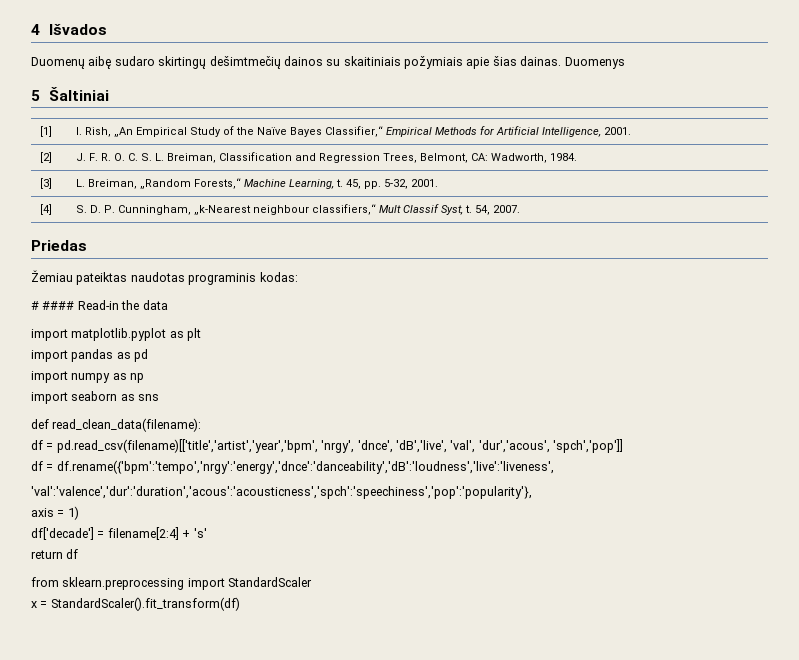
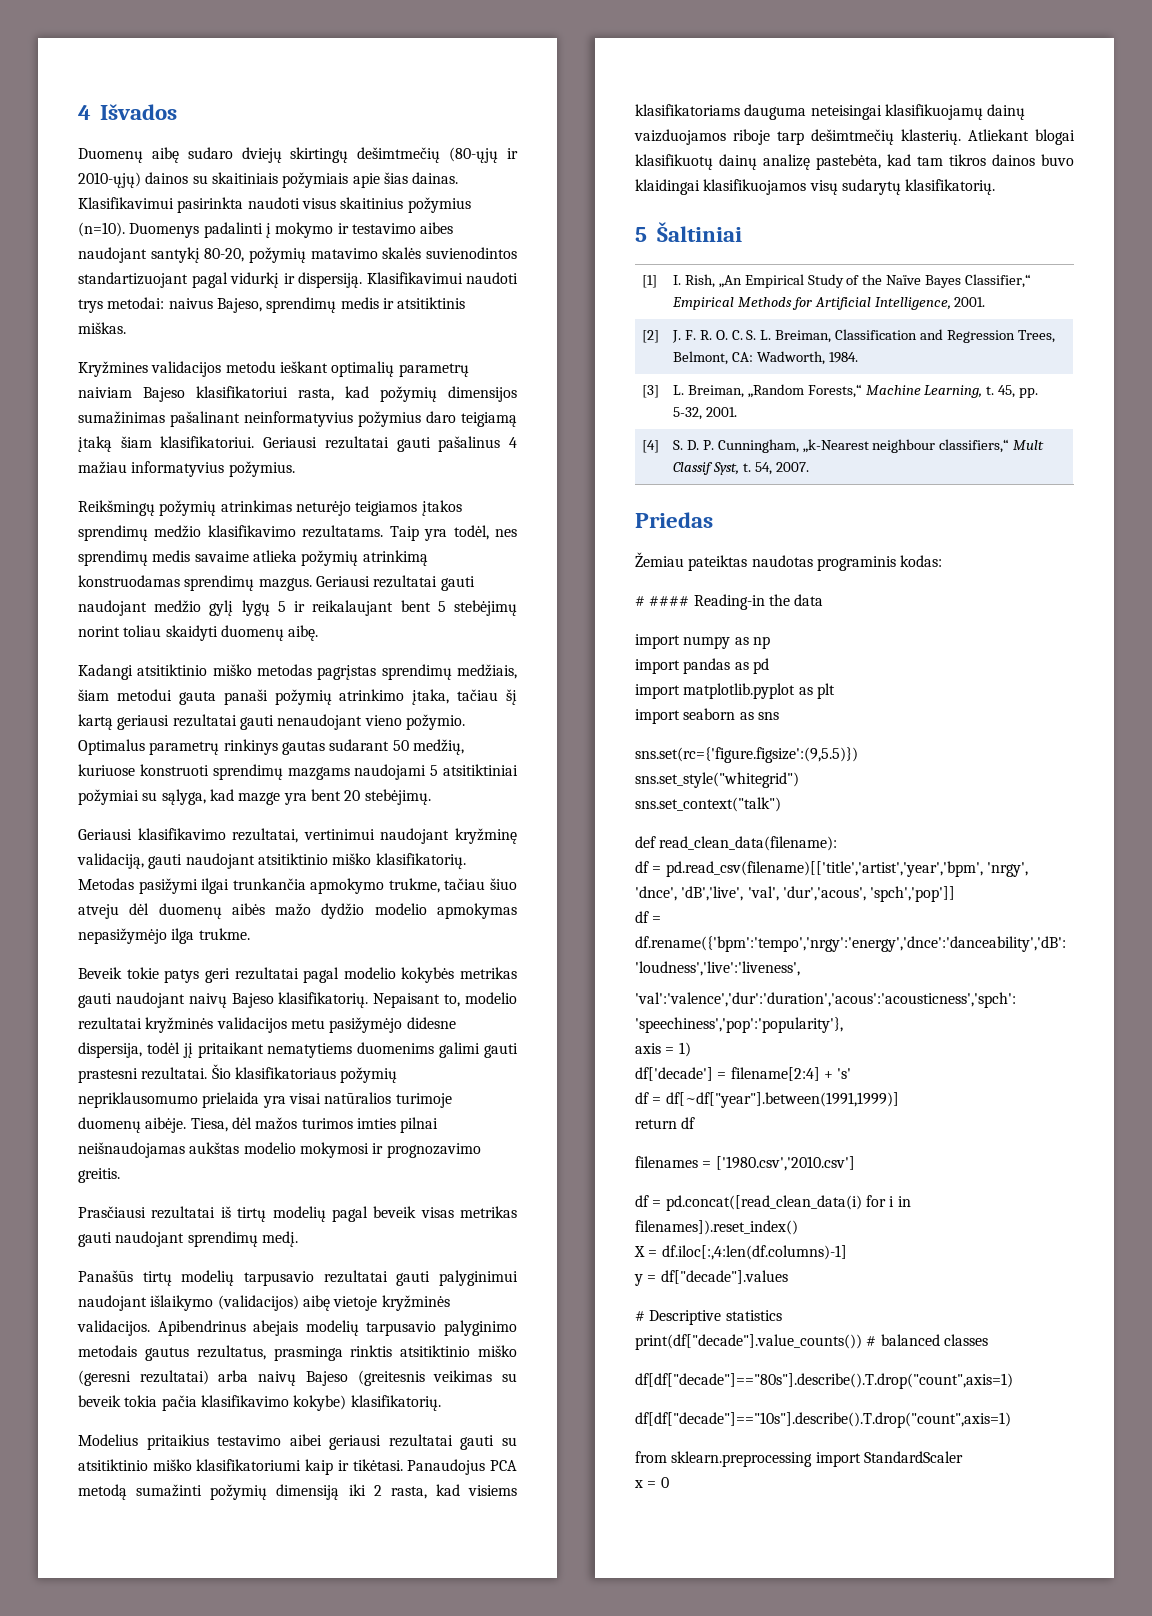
- Duomenų aibę sudaro skirtingų dešimtmečių dainos su skaitiniais požymiais apie šias dainas.
+ Duomenų aibę sudaro dviejų skirtingų dešimtmečių (80-ųjų ir 2010-ųjų) dainos su skaitiniais požymiais apie šias dainas.
- Duomenys
+ Klasifikavimui pasirinkta naudoti visus skaitinius požymius (n=10). Duomenys padalinti į mokymo ir testavimo aibes naudojant santykį 80-20, požymių matavimo skalės suvienodintos standartizuojant pagal vidurkį ir dispersiją. Klasifikavimui naudoti trys metodai: naivus Bajeso, sprendimų medis ir atsitiktinis miškas.
+ Kryžmines validacijos metodu ieškant optimalių parametrų naiviam Bajeso klasifikatoriui rasta, kad požymių dimensijos sumažinimas pašalinant neinformatyvius požymius daro teigiamą įtaką šiam klasifikatoriui. Geriausi rezultatai gauti pašalinus 4 mažiau informatyvius požymius.
+ Reikšmingų požymių atrinkimas neturėjo teigiamos įtakos sprendimų medžio klasifikavimo rezultatams. Taip yra todėl, nes sprendimų medis savaime atlieka požymių atrinkimą konstruodamas sprendimų mazgus. Geriausi rezultatai gauti naudojant medžio gylį lygų 5 ir reikalaujant bent 5 stebėjimų norint toliau skaidyti duomenų aibę.
+ Kadangi atsitiktinio miško metodas pagrįstas sprendimų medžiais, šiam metodui gauta panaši požymių atrinkimo įtaka, tačiau šį kartą geriausi rezultatai gauti nenaudojant vieno požymio. Optimalus parametrų rinkinys gautas sudarant 50 medžių, kuriuose konstruoti sprendimų mazgams naudojami 5 atsitiktiniai požymiai su sąlyga, kad mazge yra bent 20 stebėjimų.
+ Geriausi klasifikavimo rezultatai, vertinimui naudojant kryžminę validaciją, gauti naudojant atsitiktinio miško klasifikatorių. Metodas pasižymi ilgai trunkančia apmokymo trukme, tačiau šiuo atveju dėl duomenų aibės mažo dydžio modelio apmokymas nepasižymėjo ilga trukme.
+ Beveik tokie patys geri rezultatai pagal modelio kokybės metrikas gauti naudojant naivų Bajeso klasifikatorių. Nepaisant to, modelio rezultatai kryžminės validacijos metu pasižymėjo didesne dispersija, todėl jį pritaikant nematytiems duomenims galimi gauti prastesni rezultatai. Šio klasifikatoriaus požymių nepriklausomumo prielaida yra visai natūralios turimoje duomenų aibėje. Tiesa, dėl mažos turimos imties pilnai neišnaudojamas aukštas modelio mokymosi ir prognozavimo greitis.
+ Prasčiausi rezultatai iš tirtų modelių pagal beveik visas metrikas gauti naudojant sprendimų medį.
+ Panašūs tirtų modelių tarpusavio rezultatai gauti palyginimui naudojant išlaikymo (validacijos) aibę vietoje kryžminės validacijos. Apibendrinus abejais modelių tarpusavio palyginimo metodais gautus rezultatus, prasminga rinktis atsitiktinio miško (geresni rezultatai) arba naivų Bajeso (greitesnis veikimas su beveik tokia pačia klasifikavimo kokybe) klasifikatorių.
+ Modelius pritaikius testavimo aibei geriausi rezultatai gauti su atsitiktinio miško klasifikatoriumi kaip ir tikėtasi. Panaudojus PCA metodą sumažinti požymių dimensiją iki 2 rasta, kad visiems klasifikatoriams dauguma neteisingai klasifikuojamų dainų vaizduojamos riboje tarp dešimtmečių klasterių. Atliekant blogai klasifikuotų dainų analizę pastebėta, kad tam tikros dainos buvo klaidingai klasifikuojamos visų sudarytų klasifikatorių.
- # #### Read-in the data
+ # #### Reading-in the data
+ import numpy as np
+ import pandas as pd
  import matplotlib.pyplot as plt
- import pandas as pd
- import numpy as np
+ sns.set(rc={'figure.figsize':(9,5.5)})
+ sns.set_style("whitegrid")
+ sns.set_context("talk")
+ df = df[~df["year"].between(1991,1999)]
+ filenames = ['1980.csv','2010.csv']
+ df = pd.concat([read_clean_data(i) for i in filenames]).reset_index()
+ X = df.iloc[:,4:len(df.columns)-1]
+ y = df["decade"].values
+ # Descriptive statistics
+ print(df["decade"].value_counts()) # balanced classes
+ df[df["decade"]=="80s"].describe().T.drop("count",axis=1)
+ df[df["decade"]=="10s"].describe().T.drop("count",axis=1)
- x = StandardScaler().fit_transform(df)
+ x = 0

